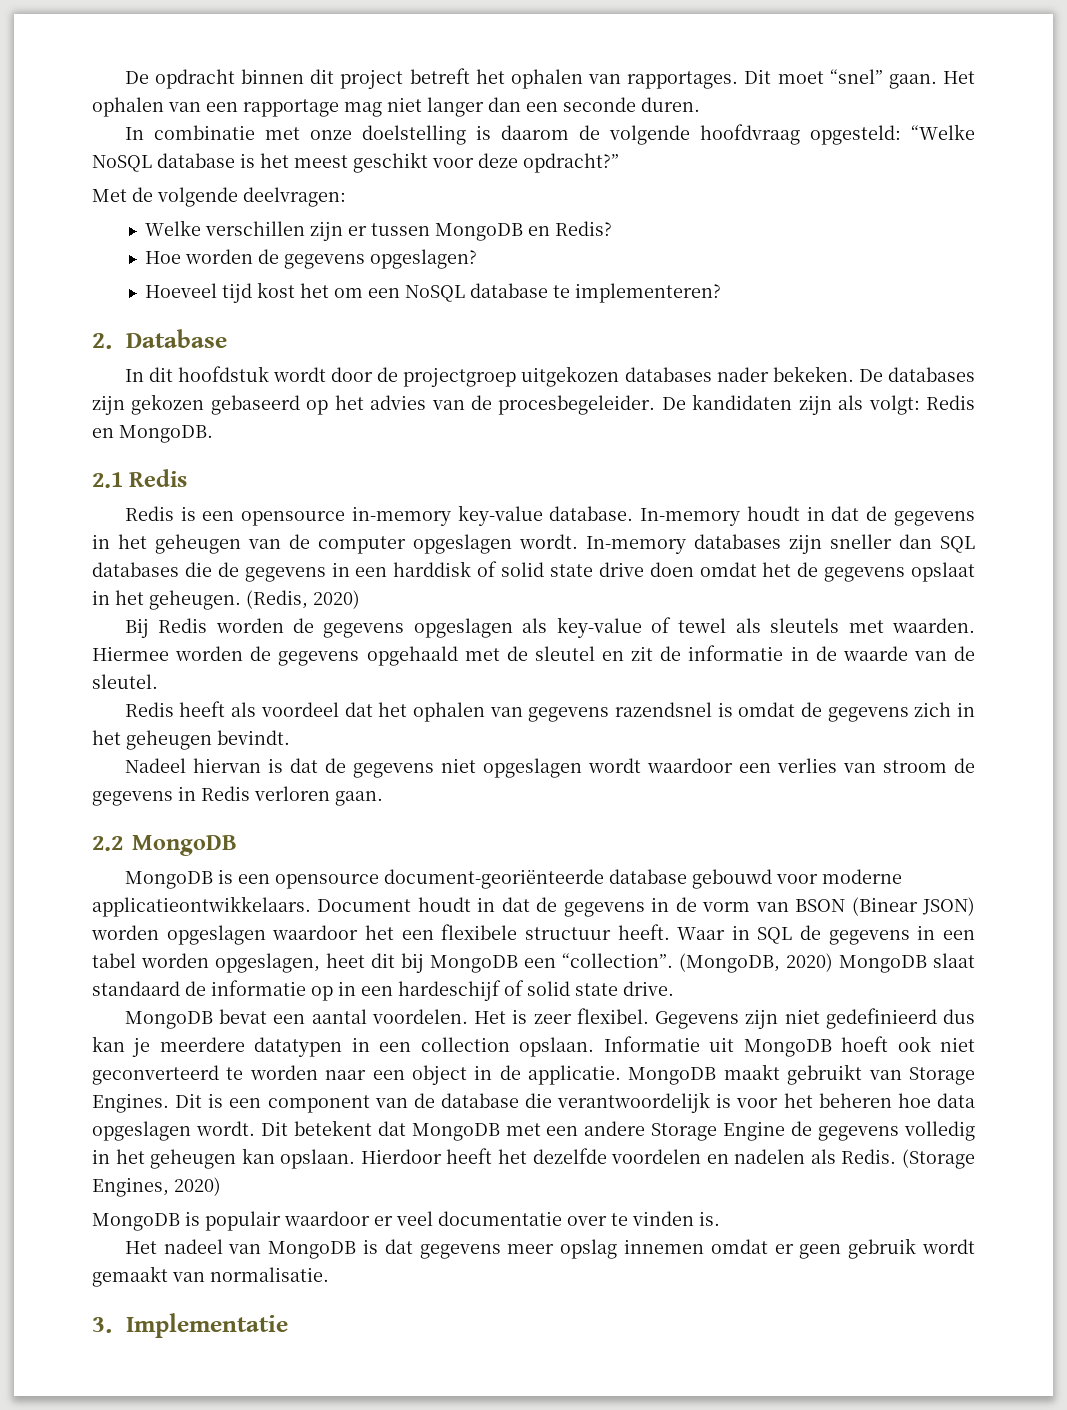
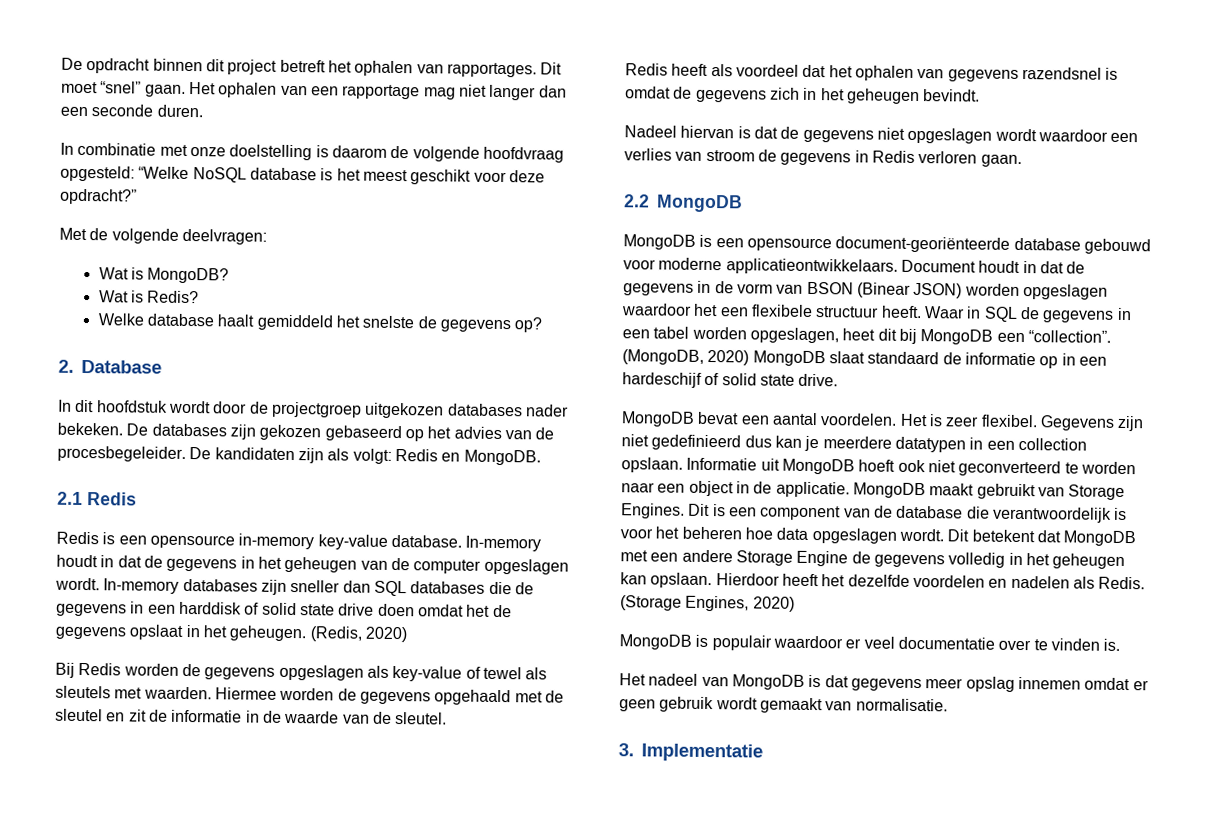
- Welke verschillen zijn er tussen MongoDB en Redis?
- Hoe worden de gegevens opgeslagen?
- Hoeveel tijd kost het om een NoSQL database te implementeren?
+ Wat is MongoDB?
+ Wat is Redis?
+ Welke database haalt gemiddeld het snelste de gegevens op?

